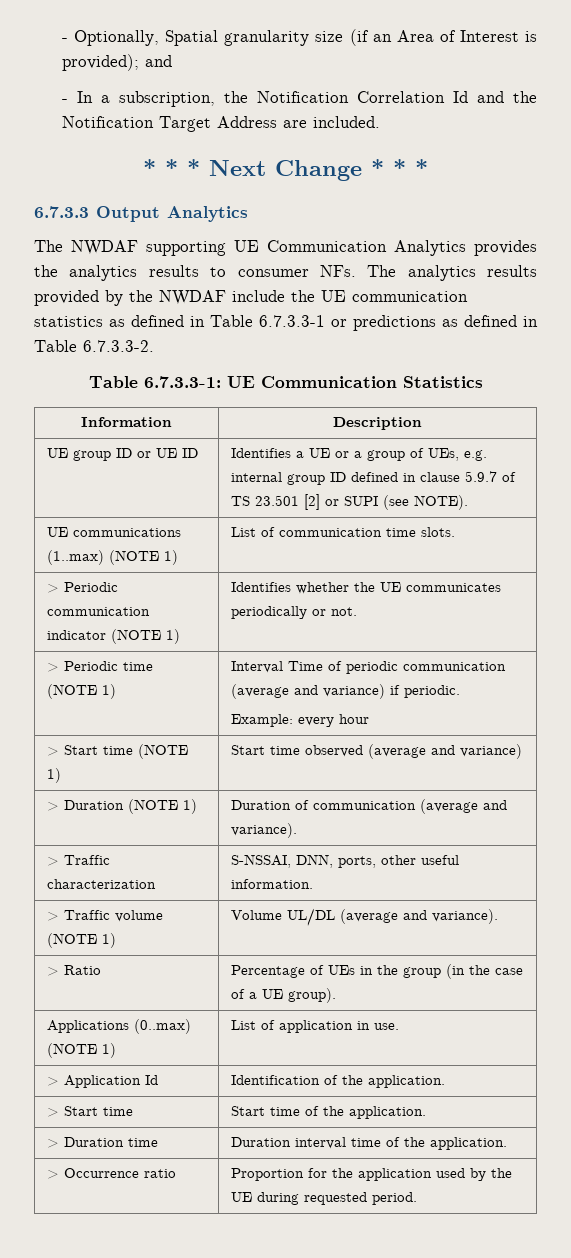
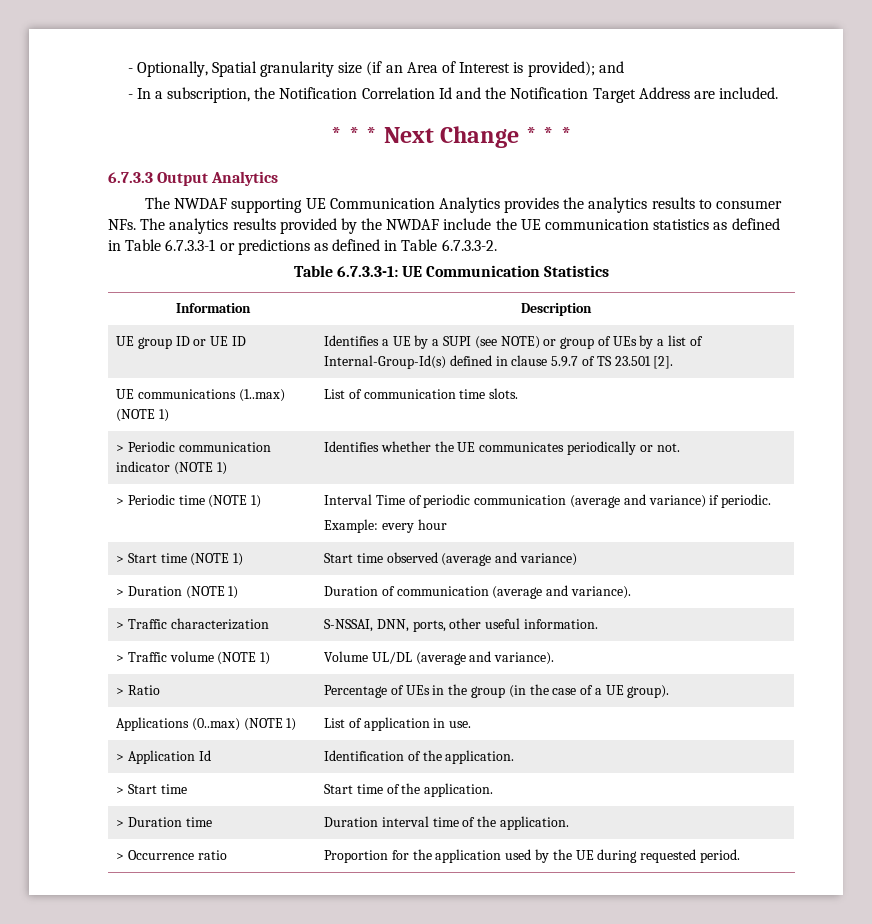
- UE group ID or UE ID | Identifies a UE or a group of UEs, e.g. internal group ID defined in clause 5.9.7 of TS 23.501 [2] or SUPI (see NOTE).
+ UE group ID or UE ID | Identifies a UE by a SUPI (see NOTE) or group of UEs by a list of Internal-Group-Id(s) defined in clause 5.9.7 of TS 23.501 [2].

